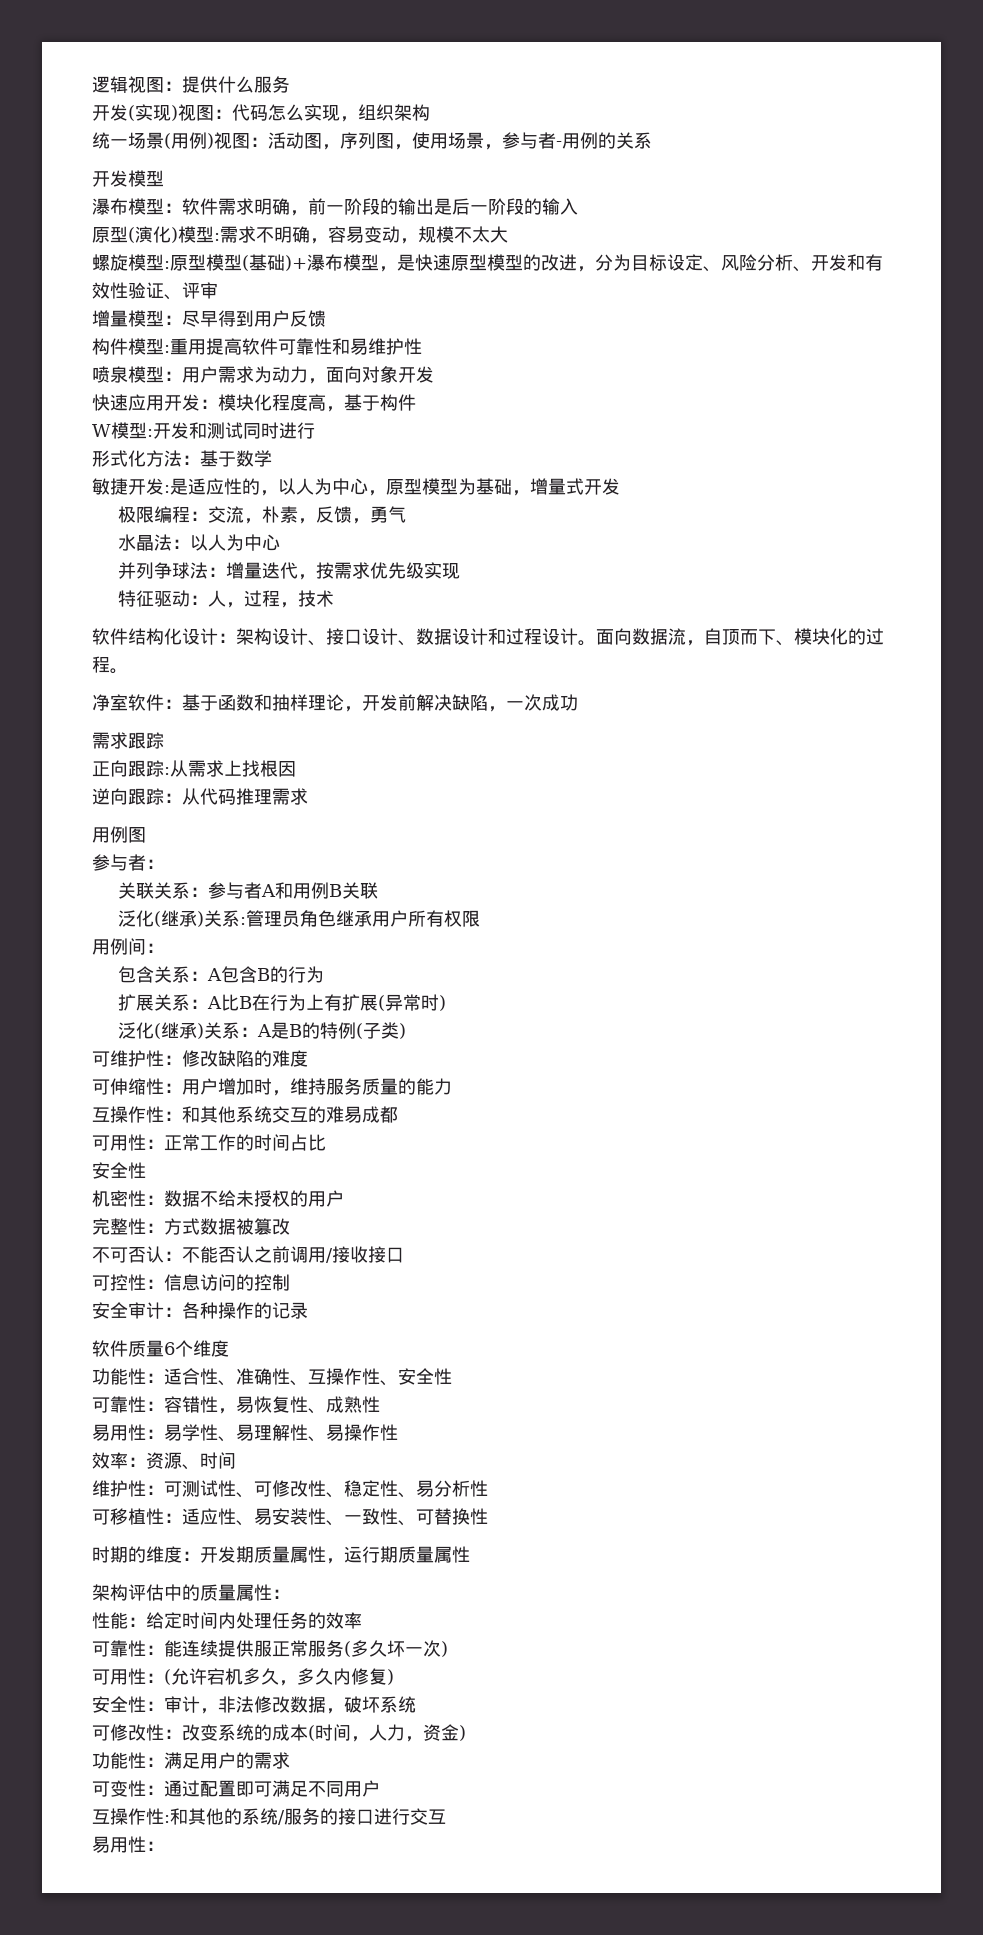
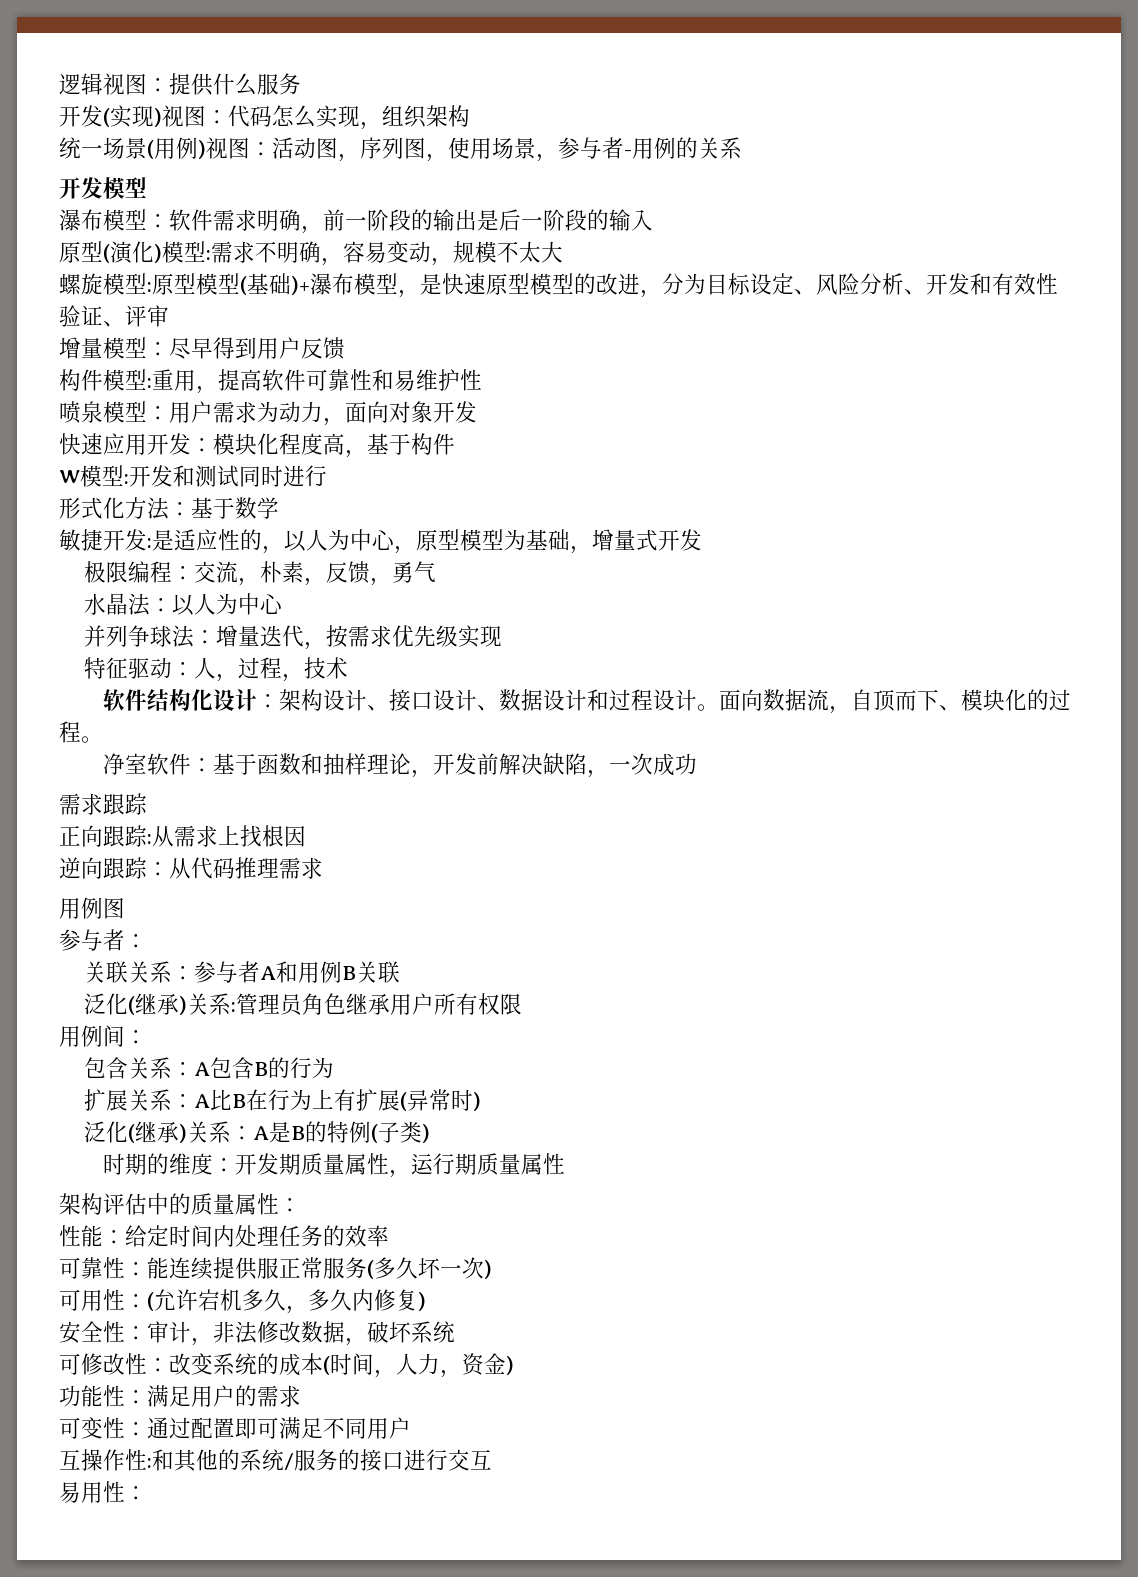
- 构件模型:重用提高软件可靠性和易维护性
+ 构件模型:重用，提高软件可靠性和易维护性
- 可维护性：修改缺陷的难度
- 可伸缩性：用户增加时，维持服务质量的能力
- 互操作性：和其他系统交互的难易成都
- 可用性：正常工作的时间占比
- 安全性
- 机密性：数据不给未授权的用户
- 完整性：方式数据被篡改
- 不可否认：不能否认之前调用/接收接口
- 可控性：信息访问的控制
- 安全审计：各种操作的记录
- 软件质量6个维度
- 功能性：适合性、准确性、互操作性、安全性
- 可靠性：容错性，易恢复性、成熟性
- 易用性：易学性、易理解性、易操作性
- 效率：资源、时间
- 维护性：可测试性、可修改性、稳定性、易分析性
- 可移植性：适应性、易安装性、一致性、可替换性

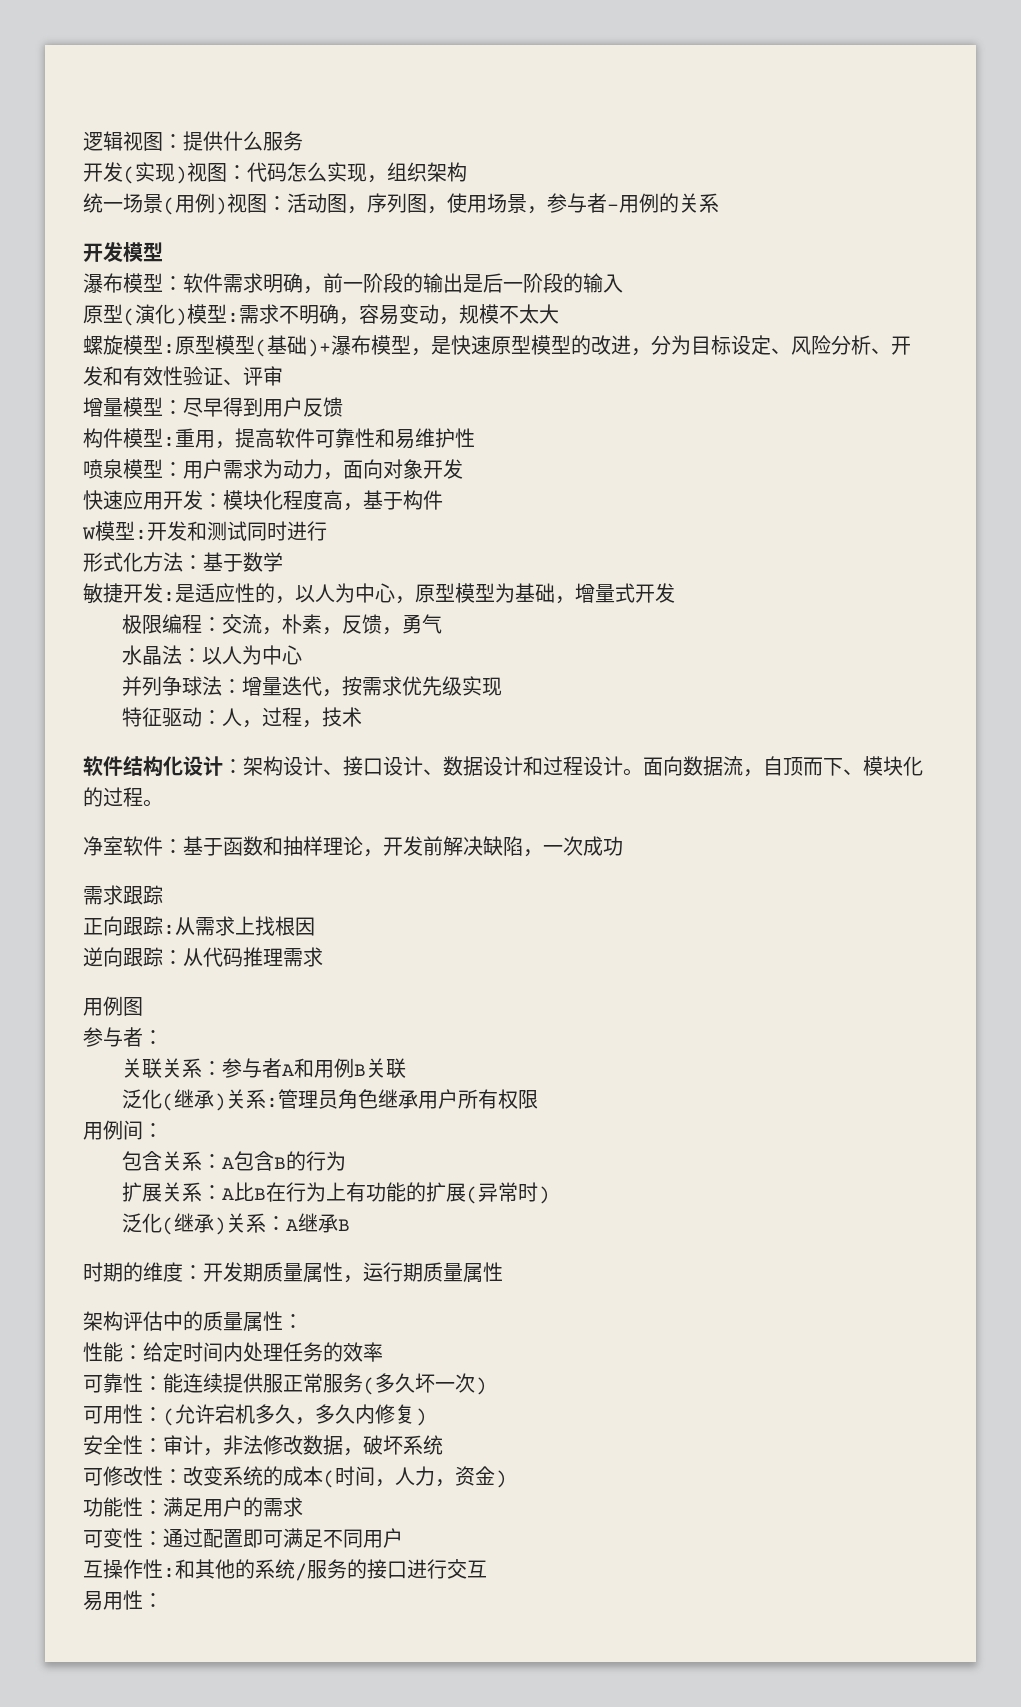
- 扩展关系：A比B在行为上有扩展(异常时)
+ 扩展关系：A比B在行为上有功能的扩展(异常时)
- 泛化(继承)关系：A是B的特例(子类)
+ 泛化(继承)关系：A继承B

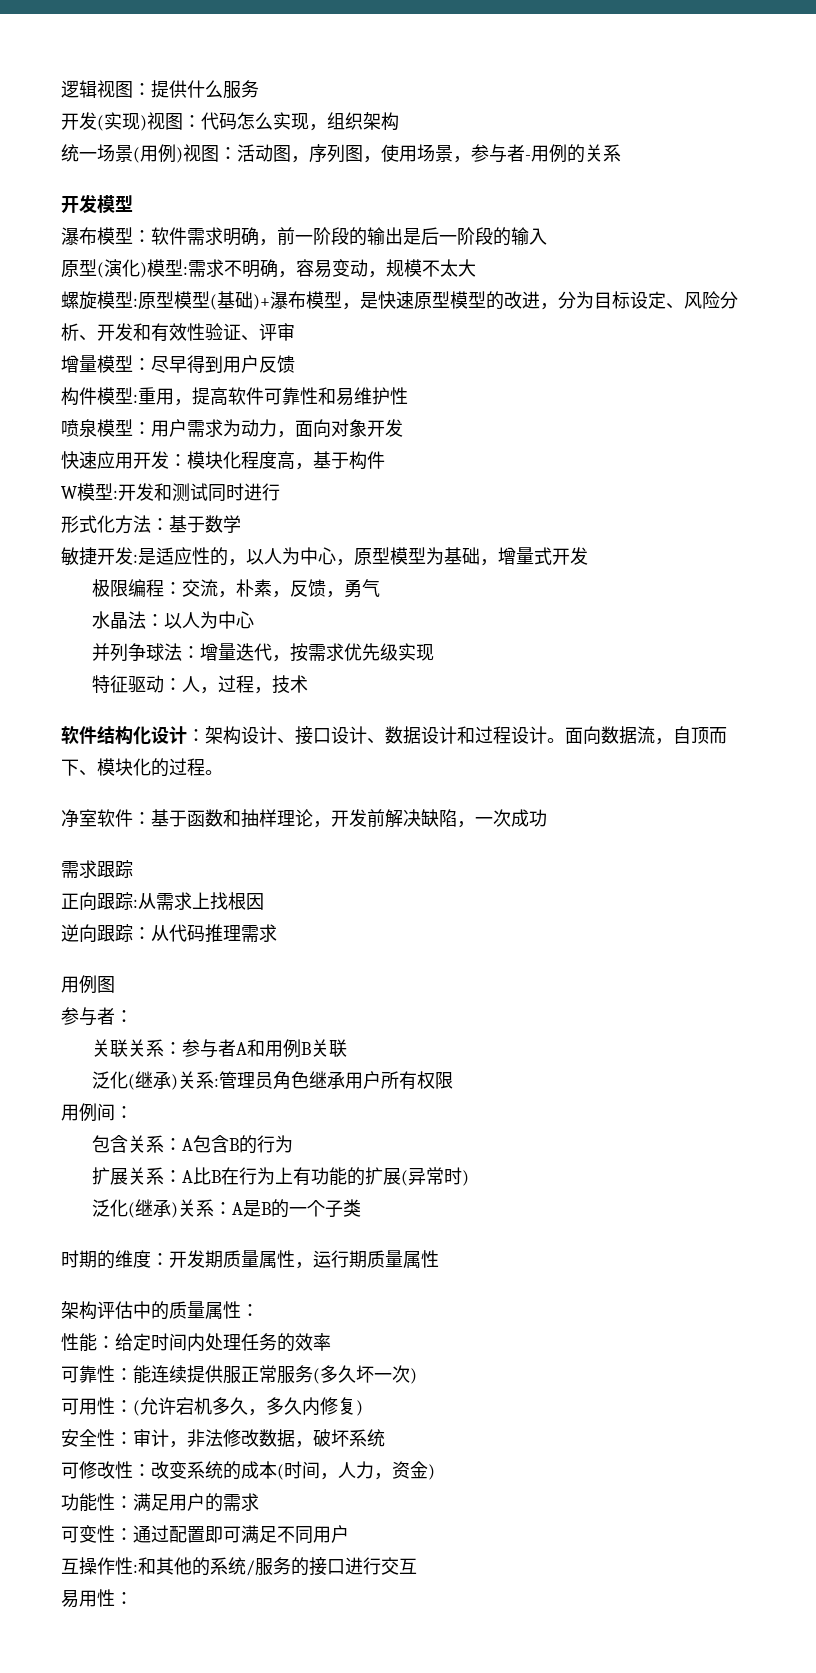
- 泛化(继承)关系：A继承B
+ 泛化(继承)关系：A是B的一个子类

